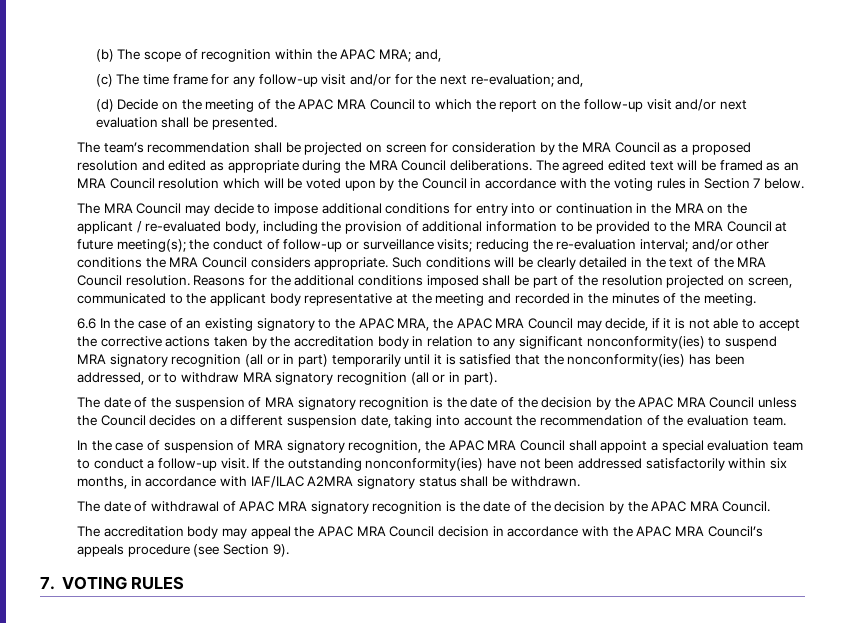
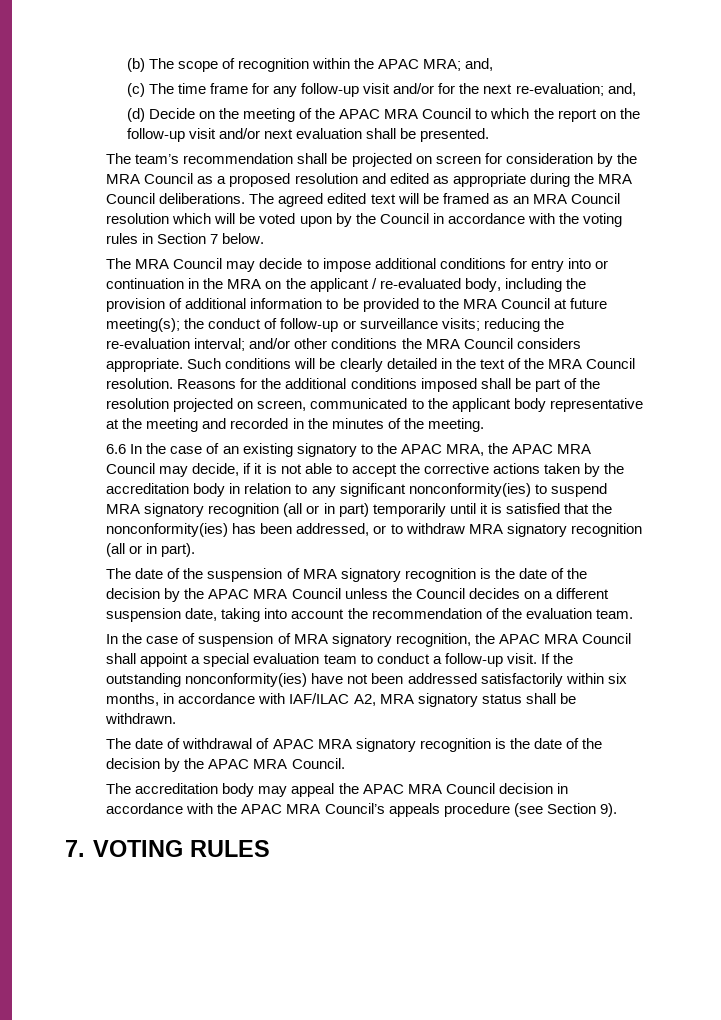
- If the outstanding nonconformity(ies) have not been addressed satisfactorily within six months, in accordance with IAF/ILAC A2MRA signatory status shall be withdrawn.
+ If the outstanding nonconformity(ies) have not been addressed satisfactorily within six months, in accordance with IAF/ILAC A2, MRA signatory status shall be withdrawn.

